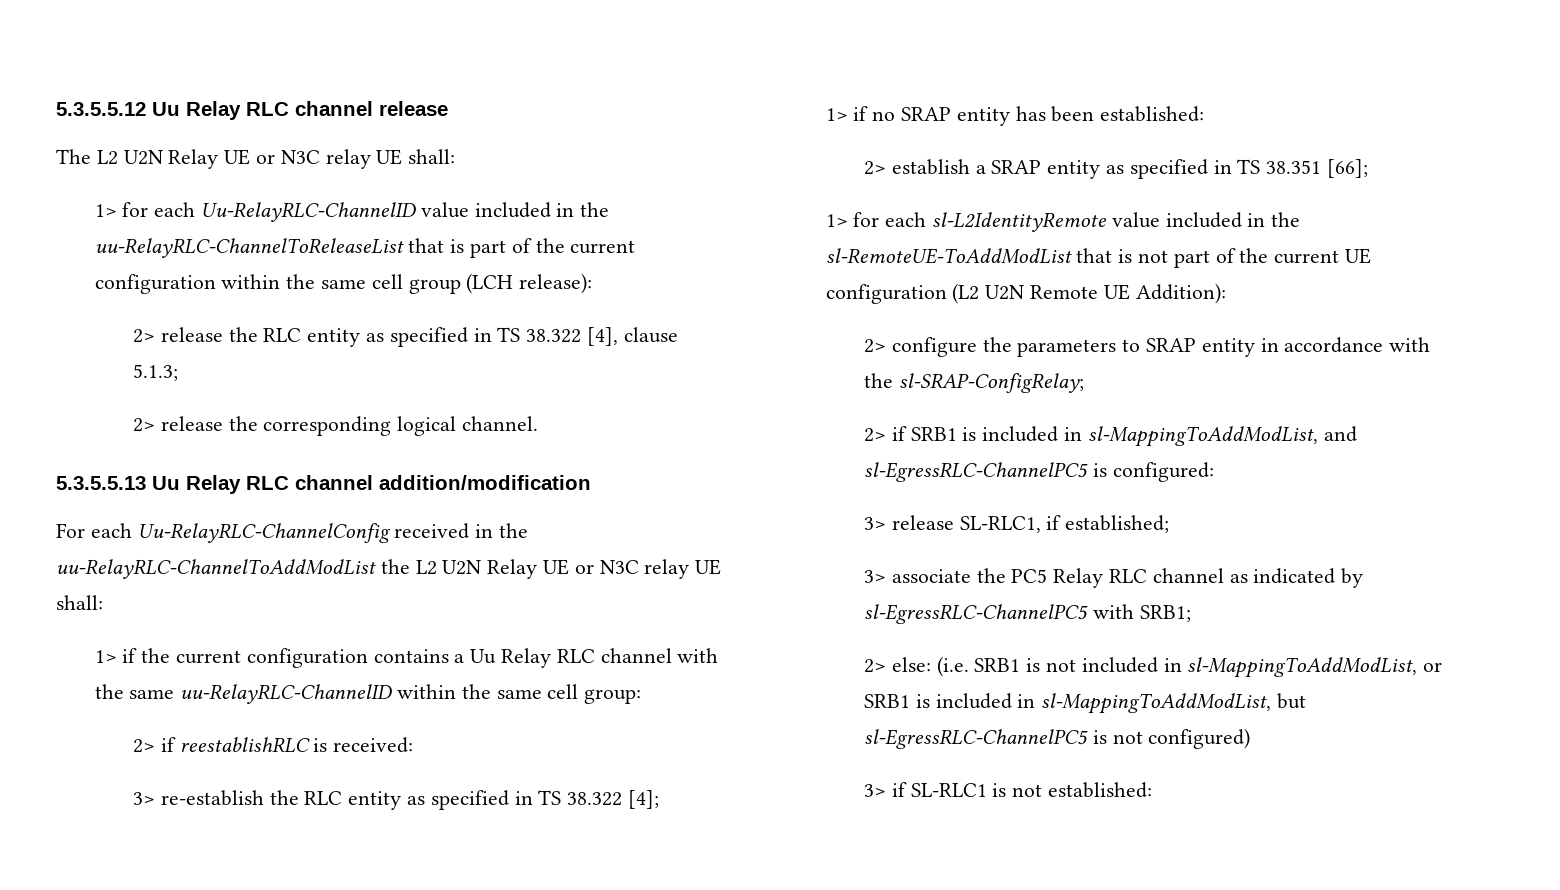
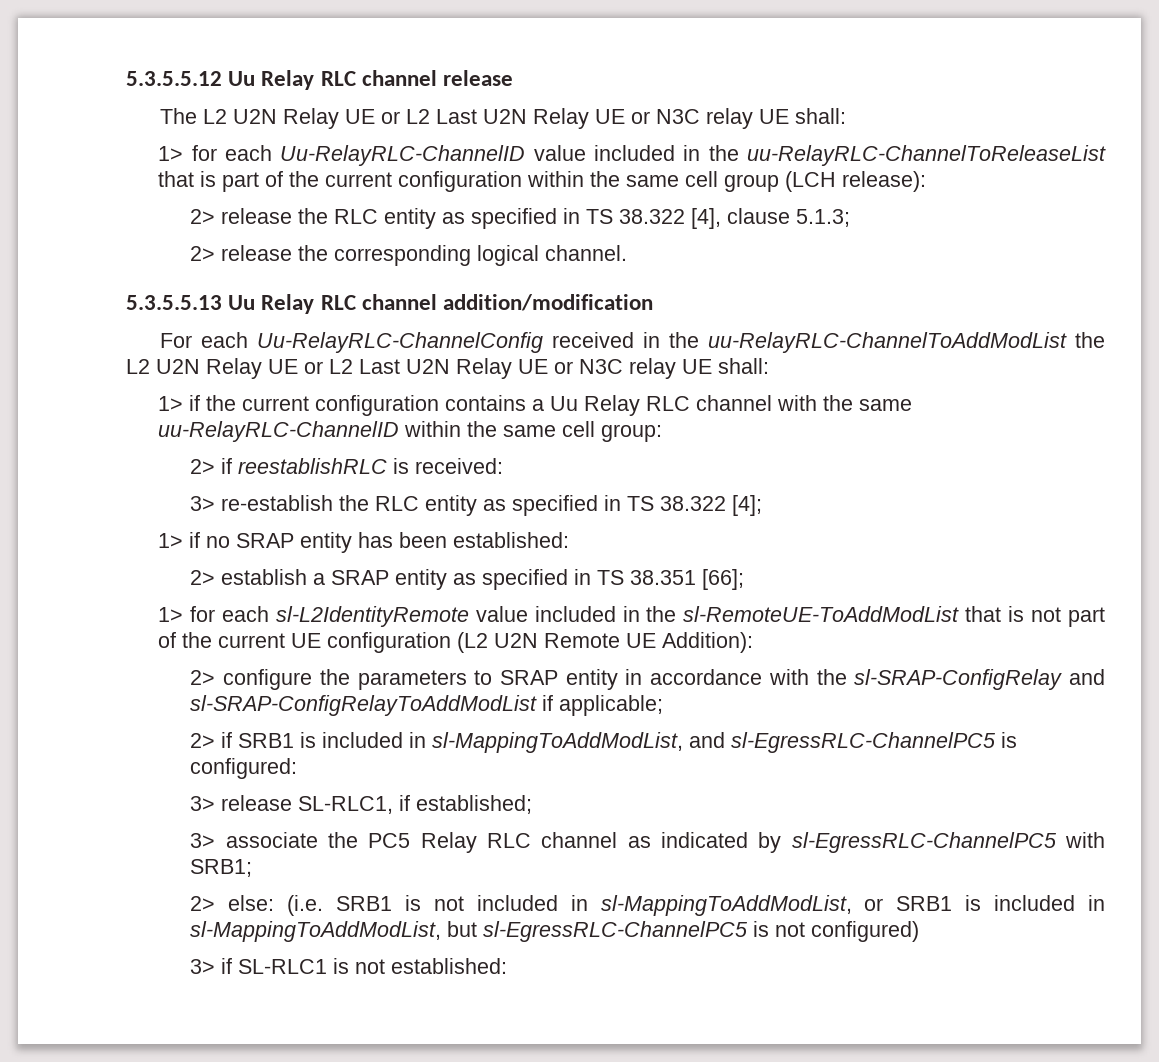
- The L2 U2N Relay UE or N3C relay UE shall:
+ The L2 U2N Relay UE or L2 Last U2N Relay UE or N3C relay UE shall:
- For each Uu-RelayRLC-ChannelConfig received in the uu-RelayRLC-ChannelToAddModList the L2 U2N Relay UE or N3C relay UE shall:
+ For each Uu-RelayRLC-ChannelConfig received in the uu-RelayRLC-ChannelToAddModList the L2 U2N Relay UE or L2 Last U2N Relay UE or N3C relay UE shall:
- 2> configure the parameters to SRAP entity in accordance with the sl-SRAP-ConfigRelay;
+ 2> configure the parameters to SRAP entity in accordance with the sl-SRAP-ConfigRelay and sl-SRAP-ConfigRelayToAddModList if applicable;

